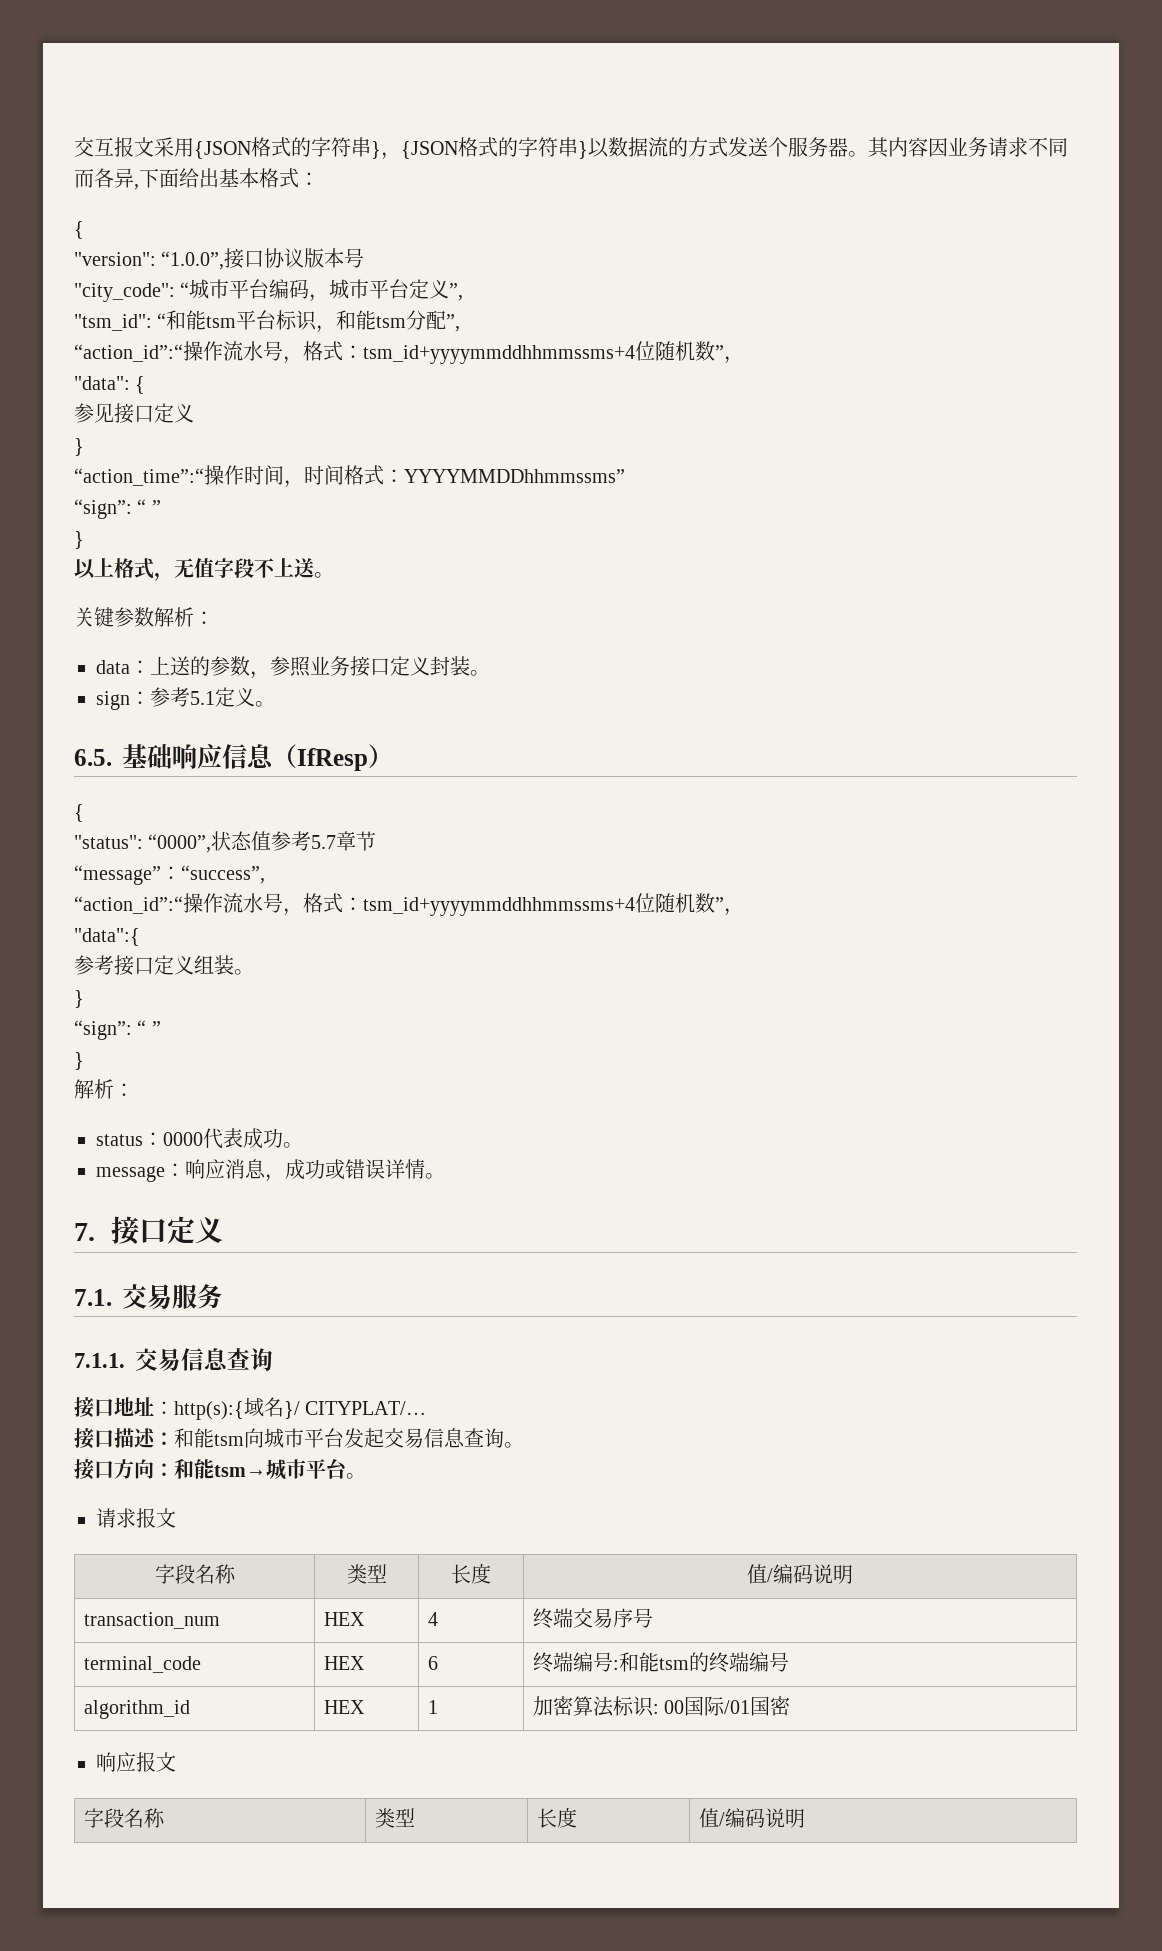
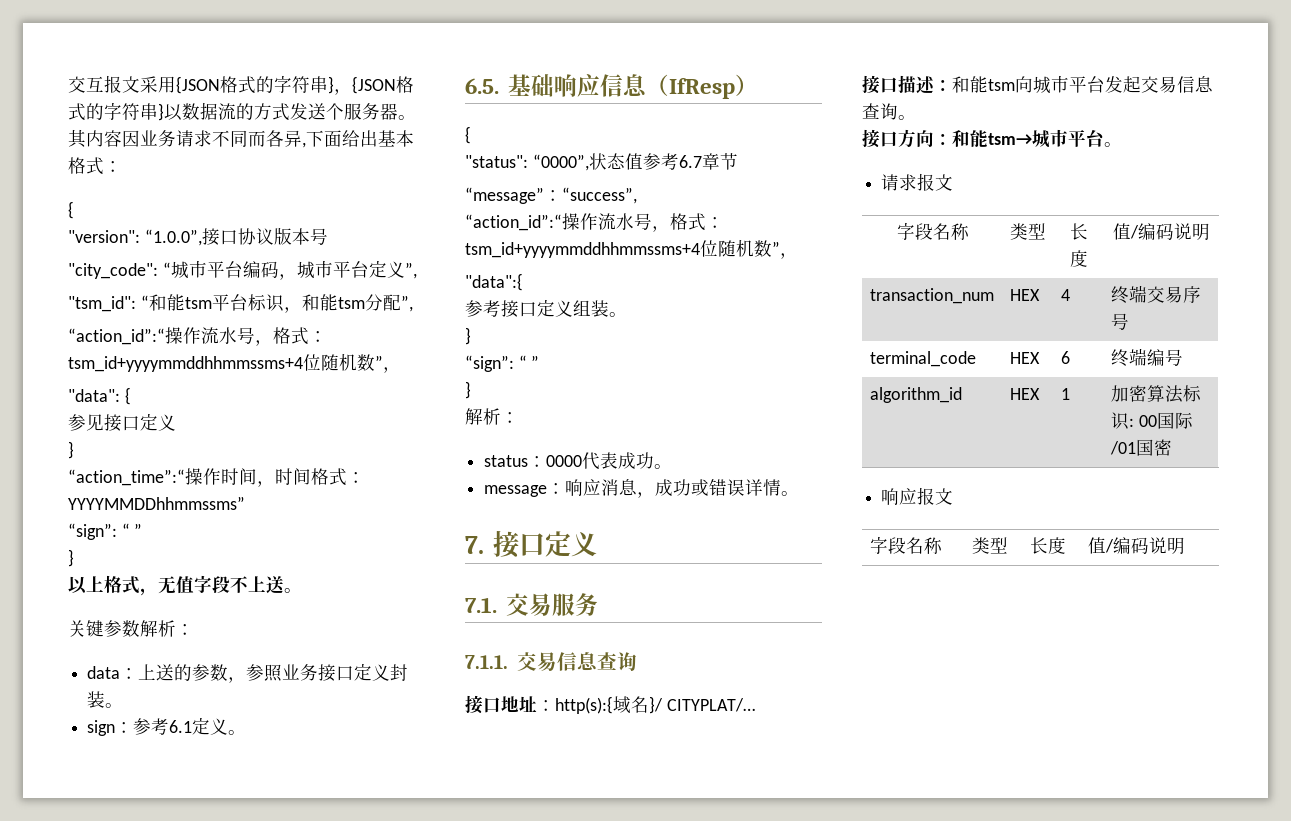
- sign：参考5.1定义。
+ sign：参考6.1定义。
- "status": “0000”,状态值参考5.7章节
+ "status": “0000”,状态值参考6.7章节
- terminal_code | HEX | 6 | 终端编号:和能tsm的终端编号
+ terminal_code | HEX | 6 | 终端编号

